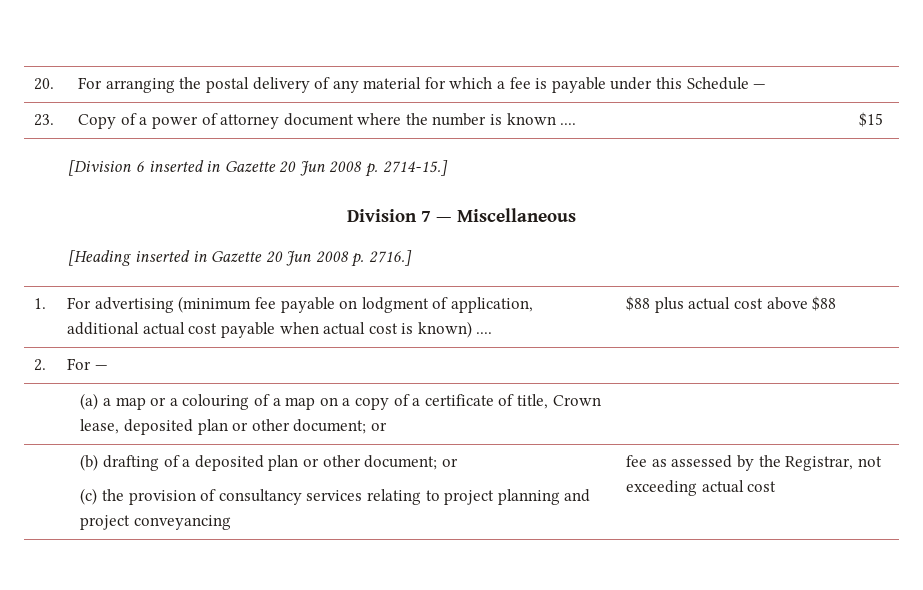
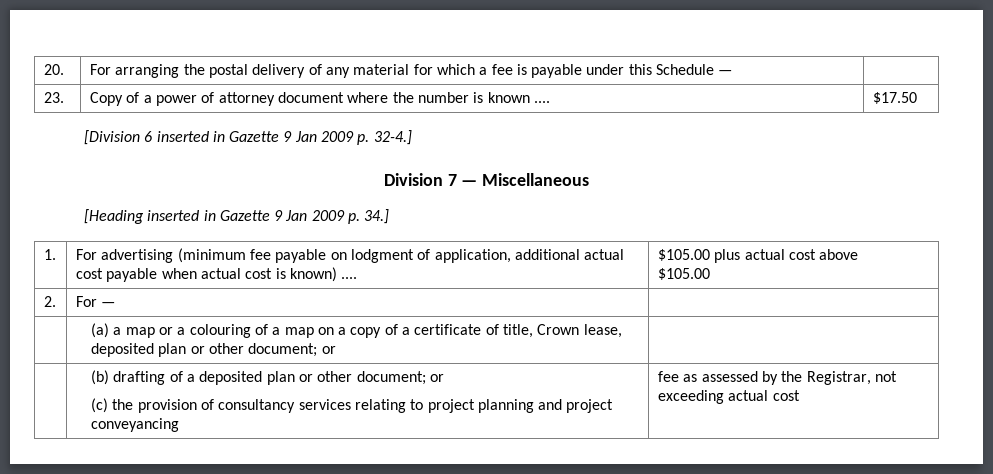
- 23. | Copy of a power of attorney document where the number is known .... | $15
+ 23. | Copy of a power of attorney document where the number is known .... | $17.50
- [Division 6 inserted in Gazette 20 Jun 2008 p. 2714-15.]
+ [Division 6 inserted in Gazette 9 Jan 2009 p. 32-4.]
- [Heading inserted in Gazette 20 Jun 2008 p. 2716.]
+ [Heading inserted in Gazette 9 Jan 2009 p. 34.]
- 1. | For advertising (minimum fee payable on lodgment of application, additional actual cost payable when actual cost is known) .... | $88 plus actual cost above $88
+ 1. | For advertising (minimum fee payable on lodgment of application, additional actual cost payable when actual cost is known) .... | $105.00 plus actual cost above
+ $105.00

